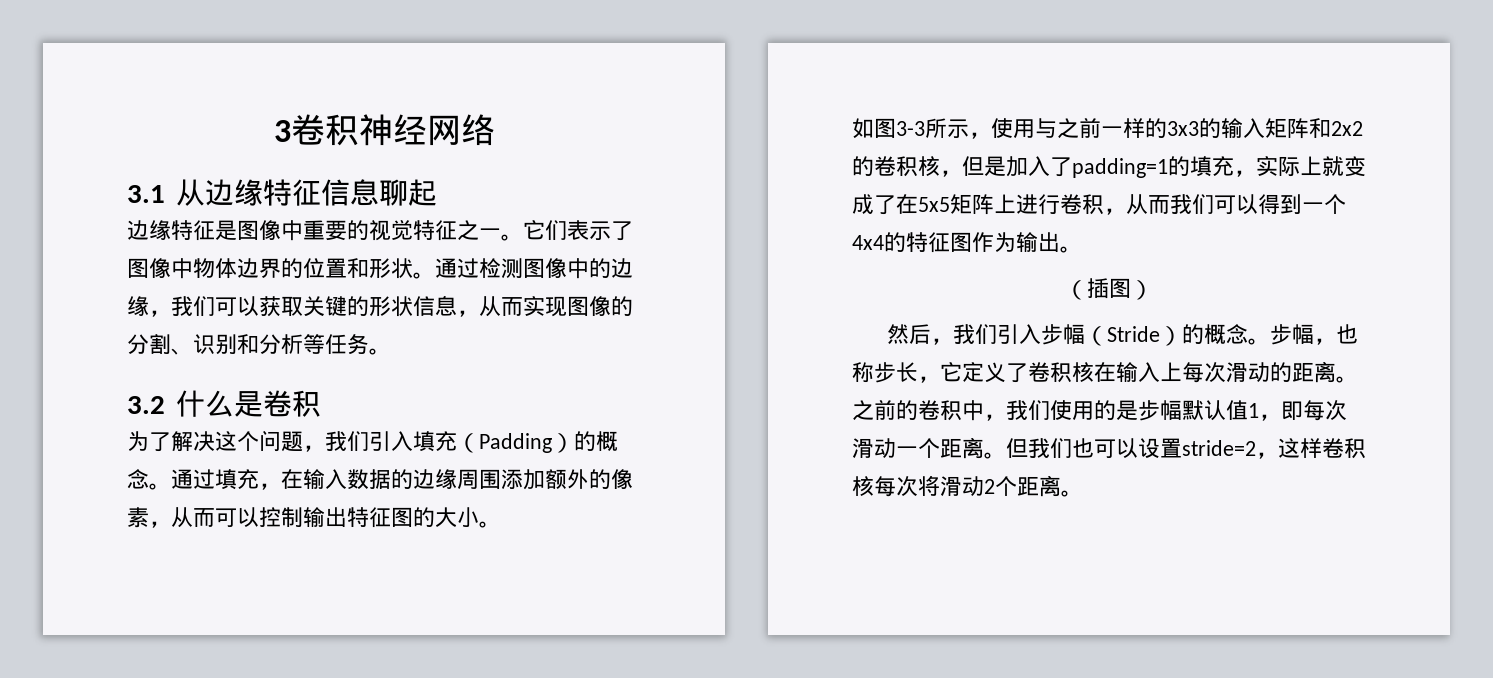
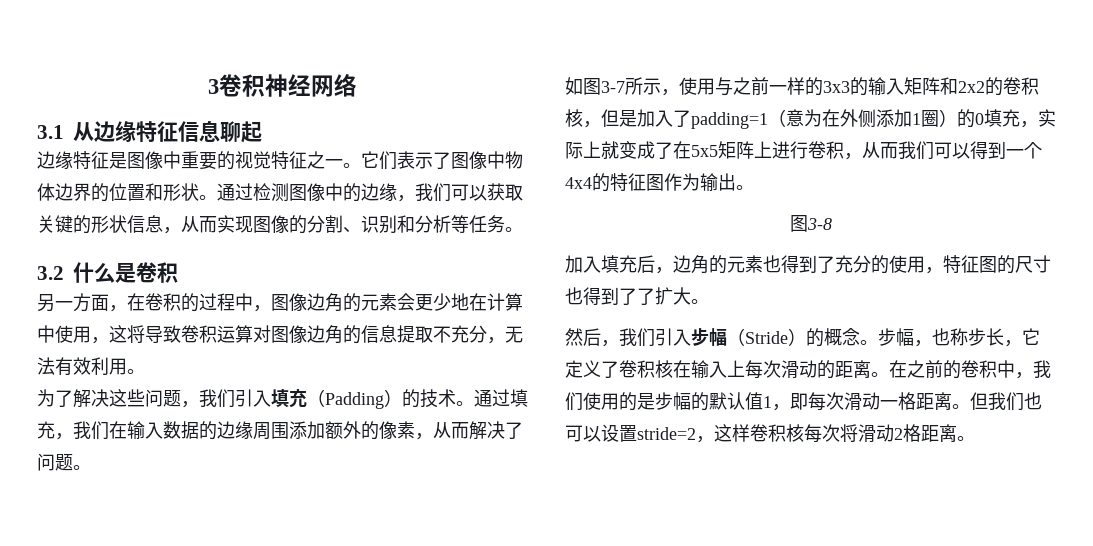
+ 另一方面，在卷积的过程中，图像边角的元素会更少地在计算中使用，这将导致卷积运算对图像边角的信息提取不充分，无法有效利用。
- 为了解决这个问题，我们引入填充（Padding）的概念。
+ 为了解决这些问题，我们引入填充（Padding）的技术。
- 通过填充，在输入数据的边缘周围添加额外的像素，从而可以控制输出特征图的大小。
+ 通过填充，我们在输入数据的边缘周围添加额外的像素，从而解决了问题。
- 如图3-3所示，使用与之前一样的3x3的输入矩阵和2x2的卷积核，但是加入了padding=1的填充，实际上就变成了在5x5矩阵上进行卷积，从而我们可以得到一个4x4的特征图作为输出。
+ 如图3-7所示，使用与之前一样的3x3的输入矩阵和2x2的卷积核，但是加入了padding=1（意为在外侧添加1圈）的0填充，实际上就变成了在5x5矩阵上进行卷积，从而我们可以得到一个4x4的特征图作为输出。
- （插图）
+ 图3-8
+ 加入填充后，边角的元素也得到了充分的使用，特征图的尺寸也得到了了扩大。
- 之前的卷积中，我们使用的是步幅默认值1，即每次滑动一个距离。
+ 在之前的卷积中，我们使用的是步幅的默认值1，即每次滑动一格距离。
- 但我们也可以设置stride=2，这样卷积核每次将滑动2个距离。
+ 但我们也可以设置stride=2，这样卷积核每次将滑动2格距离。

